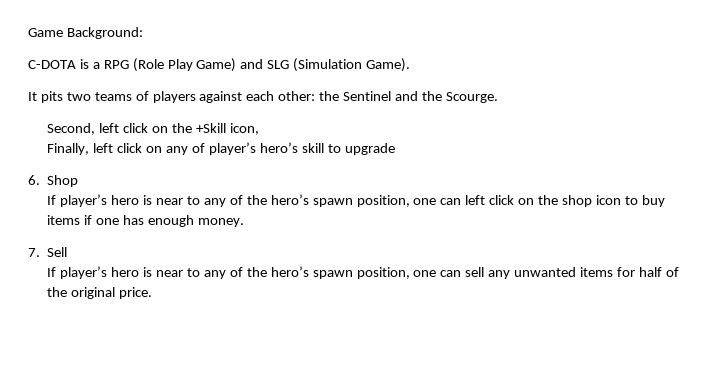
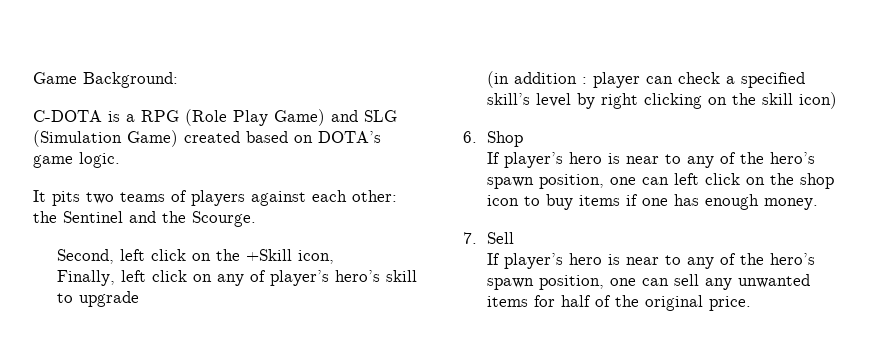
- C-DOTA is a RPG (Role Play Game) and SLG (Simulation Game).
+ C-DOTA is a RPG (Role Play Game) and SLG (Simulation Game) created based on DOTA’s game logic.
+ (in addition : player can check a specified skill’s level by right clicking on the skill icon)

